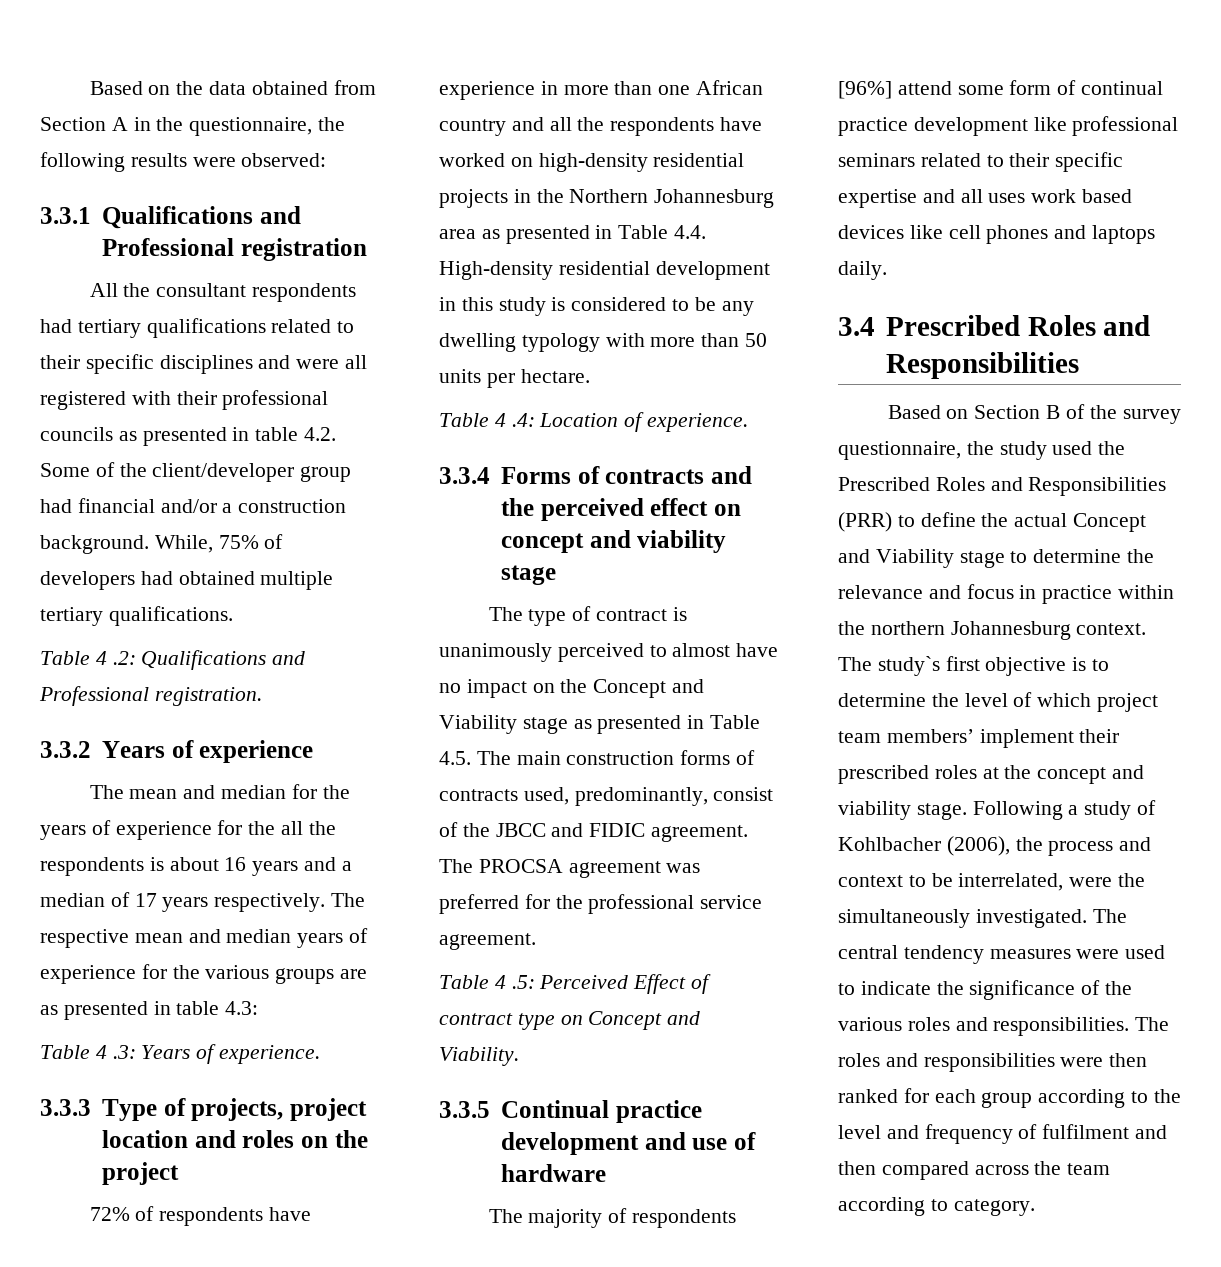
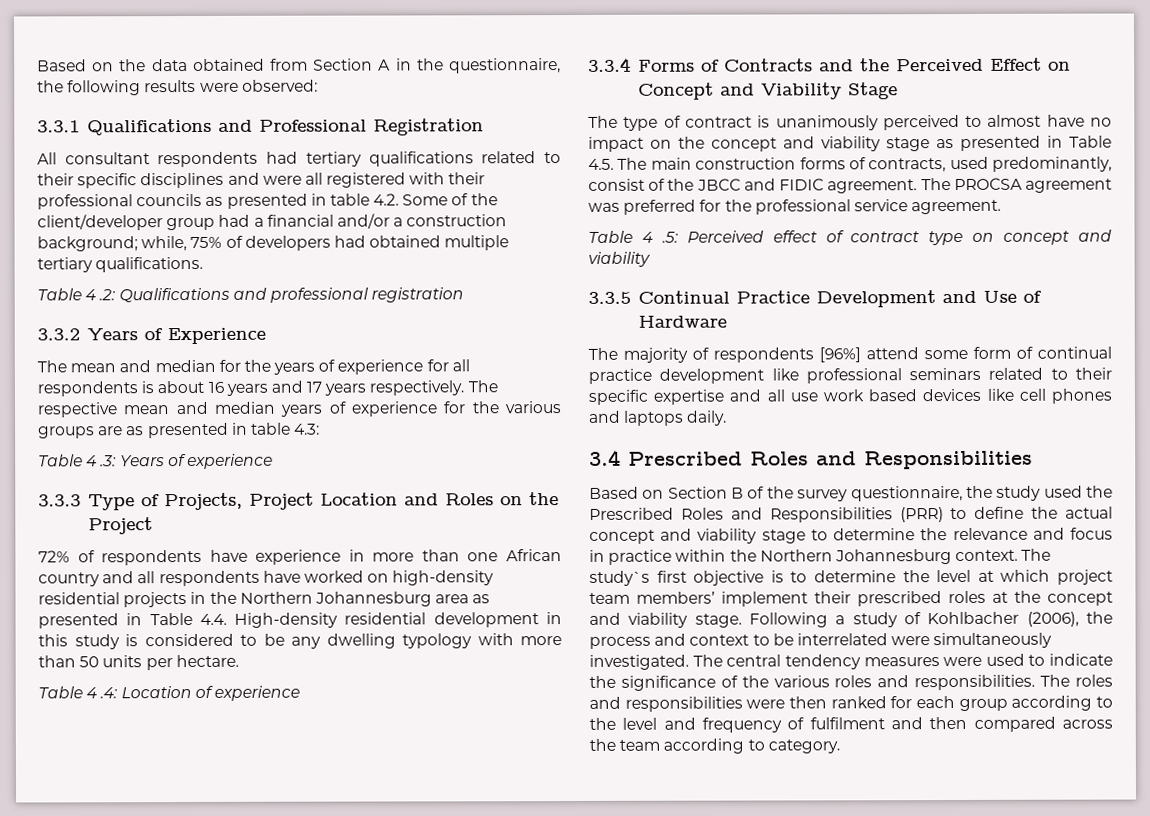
- 3.3.1 Qualifications and Professional registration
+ 3.3.1 Qualifications and Professional Registration
- All the consultant respondents had tertiary qualifications related to their specific disciplines and were all registered with their professional councils as presented in table 4.2. Some of the client/developer group had financial and/or a construction background. While, 75% of developers had obtained multiple tertiary qualifications.
+ All consultant respondents had tertiary qualifications related to their specific disciplines and were all registered with their professional councils as presented in table 4.2. Some of the client/developer group had a financial and/or a construction background; while, 75% of developers had obtained multiple tertiary qualifications.
- Table 4 .2: Qualifications and Professional registration.
+ Table 4 .2: Qualifications and professional registration
- 3.3.2 Years of experience
+ 3.3.2 Years of Experience
- The mean and median for the years of experience for the all the respondents is about 16 years and a median of 17 years respectively.
+ The mean and median for the years of experience for all respondents is about 16 years and 17 years respectively.
- Table 4 .3: Years of experience.
+ Table 4 .3: Years of experience
- 3.3.3 Type of projects, project location and roles on the project
+ 3.3.3 Type of Projects, Project Location and Roles on the Project
- 72% of respondents have experience in more than one African country and all the respondents have worked on high-density residential projects in the Northern Johannesburg area as presented in Table 4.4. High-density residential development in this study is considered to be any dwelling typology with more than 50 units per hectare.
+ 72% of respondents have experience in more than one African country and all respondents have worked on high-density residential projects in the Northern Johannesburg area as presented in Table 4.4. High-density residential development in this study is considered to be any dwelling typology with more than 50 units per hectare.
- Table 4 .4: Location of experience.
+ Table 4 .4: Location of experience
- 3.3.4 Forms of contracts and the perceived effect on concept and viability stage
+ 3.3.4 Forms of Contracts and the Perceived Effect on Concept and Viability Stage
- The type of contract is unanimously perceived to almost have no impact on the Concept and Viability stage as presented in Table 4.5. The main construction forms of contracts used, predominantly, consist of the JBCC and FIDIC agreement.
+ The type of contract is unanimously perceived to almost have no impact on the concept and viability stage as presented in Table 4.5. The main construction forms of contracts, used predominantly, consist of the JBCC and FIDIC agreement.
- Table 4 .5: Perceived Effect of contract type on Concept and Viability.
+ Table 4 .5: Perceived effect of contract type on concept and viability
- 3.3.5 Continual practice development and use of hardware
+ 3.3.5 Continual Practice Development and Use of Hardware
- The majority of respondents [96%] attend some form of continual practice development like professional seminars related to their specific expertise and all uses work based devices like cell phones and laptops daily.
+ The majority of respondents [96%] attend some form of continual practice development like professional seminars related to their specific expertise and all use work based devices like cell phones and laptops daily.
- Based on Section B of the survey questionnaire, the study used the Prescribed Roles and Responsibilities (PRR) to define the actual Concept and Viability stage to determine the relevance and focus in practice within the northern Johannesburg context.
+ Based on Section B of the survey questionnaire, the study used the Prescribed Roles and Responsibilities (PRR) to define the actual concept and viability stage to determine the relevance and focus in practice within the Northern Johannesburg context.
- The study`s first objective is to determine the level of which project team members’ implement their prescribed roles at the concept and viability stage.
+ The study`s first objective is to determine the level at which project team members’ implement their prescribed roles at the concept and viability stage.
- Following a study of Kohlbacher (2006), the process and context to be interrelated, were the simultaneously investigated.
+ Following a study of Kohlbacher (2006), the process and context to be interrelated were simultaneously investigated.

